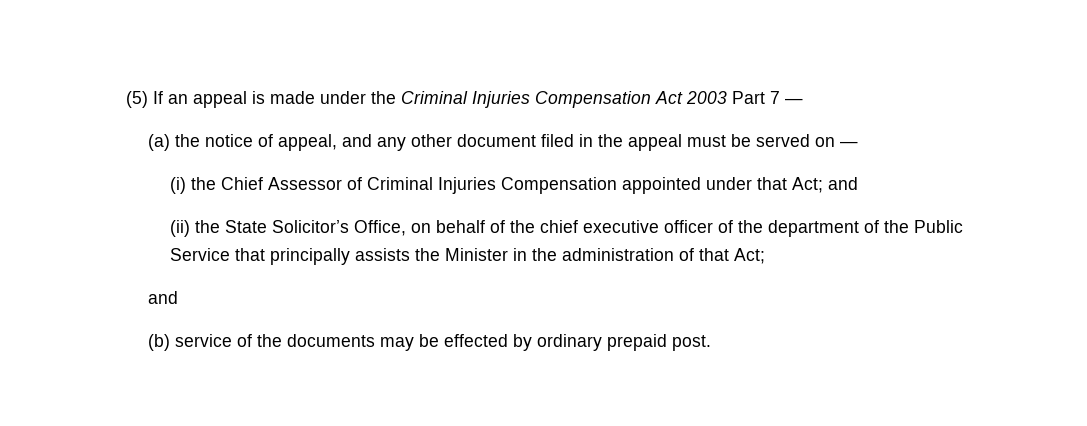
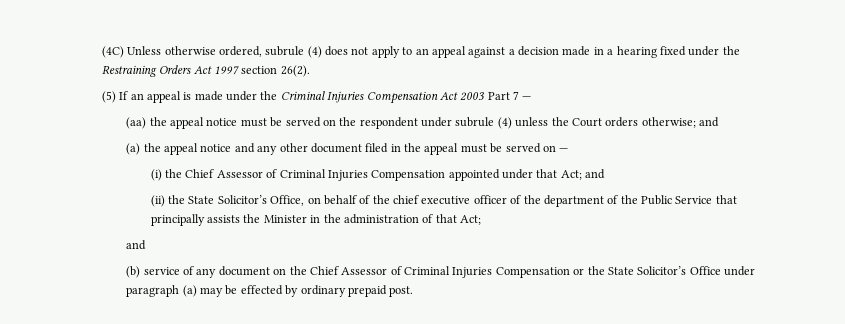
+ (4C) Unless otherwise ordered, subrule (4) does not apply to an appeal against a decision made in a hearing fixed under the Restraining Orders Act 1997 section 26(2).
+ (aa) the appeal notice must be served on the respondent under subrule (4) unless the Court orders otherwise; and
- (a) the notice of appeal, and any other document filed in the appeal must be served on —
+ (a) the appeal notice and any other document filed in the appeal must be served on —
- (b) service of the documents may be effected by ordinary prepaid post.
+ (b) service of any document on the Chief Assessor of Criminal Injuries Compensation or the State Solicitor’s Office under paragraph (a) may be effected by ordinary prepaid post.

